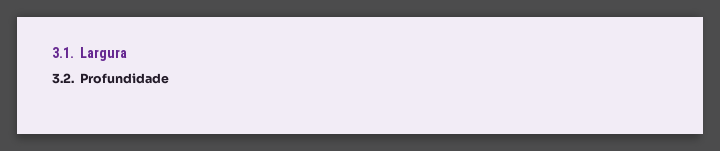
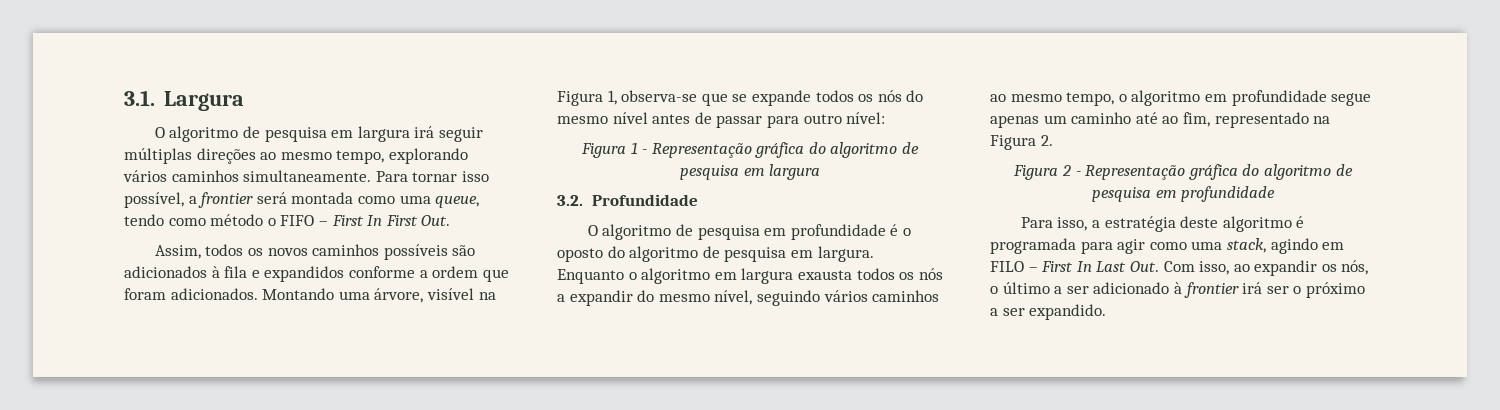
+ O algoritmo de pesquisa em largura irá seguir múltiplas direções ao mesmo tempo, explorando vários caminhos simultaneamente. Para tornar isso possível, a frontier será montada como uma queue, tendo como método o FIFO – First In First Out.
+ Assim, todos os novos caminhos possíveis são adicionados à fila e expandidos conforme a ordem que foram adicionados. Montando uma árvore, visível na Figura 1, observa-se que se expande todos os nós do mesmo nível antes de passar para outro nível:
+ Figura 1 - Representação gráfica do algoritmo de pesquisa em largura
  3.2. Profundidade
+ O algoritmo de pesquisa em profundidade é o oposto do algoritmo de pesquisa em largura. Enquanto o algoritmo em largura exausta todos os nós a expandir do mesmo nível, seguindo vários caminhos ao mesmo tempo, o algoritmo em profundidade segue apenas um caminho até ao fim, representado na Figura 2.
+ Figura 2 - Representação gráfica do algoritmo de pesquisa em profundidade
+ Para isso, a estratégia deste algoritmo é programada para agir como uma stack, agindo em FILO – First In Last Out. Com isso, ao expandir os nós, o último a ser adicionado à frontier irá ser o próximo a ser expandido.

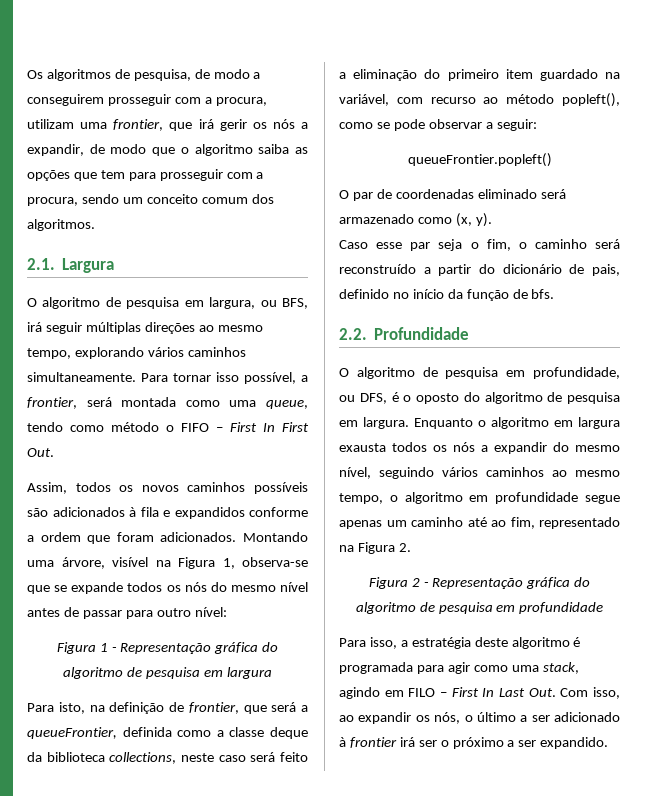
- 3.1. Largura
+ Os algoritmos de pesquisa, de modo a conseguirem prosseguir com a procura, utilizam uma frontier, que irá gerir os nós a expandir, de modo que o algoritmo saiba as opções que tem para prosseguir com a procura, sendo um conceito comum dos algoritmos.
+ 2.1. Largura
- O algoritmo de pesquisa em largura irá seguir múltiplas direções ao mesmo tempo, explorando vários caminhos simultaneamente.
+ O algoritmo de pesquisa em largura, ou BFS, irá seguir múltiplas direções ao mesmo tempo, explorando vários caminhos simultaneamente.
- Para tornar isso possível, a frontier será montada como uma queue, tendo como método o FIFO – First In First Out.
+ Para tornar isso possível, a frontier, será montada como uma queue, tendo como método o FIFO – First In First Out.
- 3.2. Profundidade
+ Para isto, na definição de frontier, que será a queueFrontier, definida como a classe deque da biblioteca collections, neste caso será feito a eliminação do primeiro item guardado na variável, com recurso ao método popleft(), como se pode observar a seguir:
+ queueFrontier.popleft()
+ O par de coordenadas eliminado será armazenado como (x, y).
+ Caso esse par seja o fim, o caminho será reconstruído a partir do dicionário de pais, definido no início da função de bfs.
+ 2.2. Profundidade
- O algoritmo de pesquisa em profundidade é o oposto do algoritmo de pesquisa em largura.
+ O algoritmo de pesquisa em profundidade, ou DFS, é o oposto do algoritmo de pesquisa em largura.

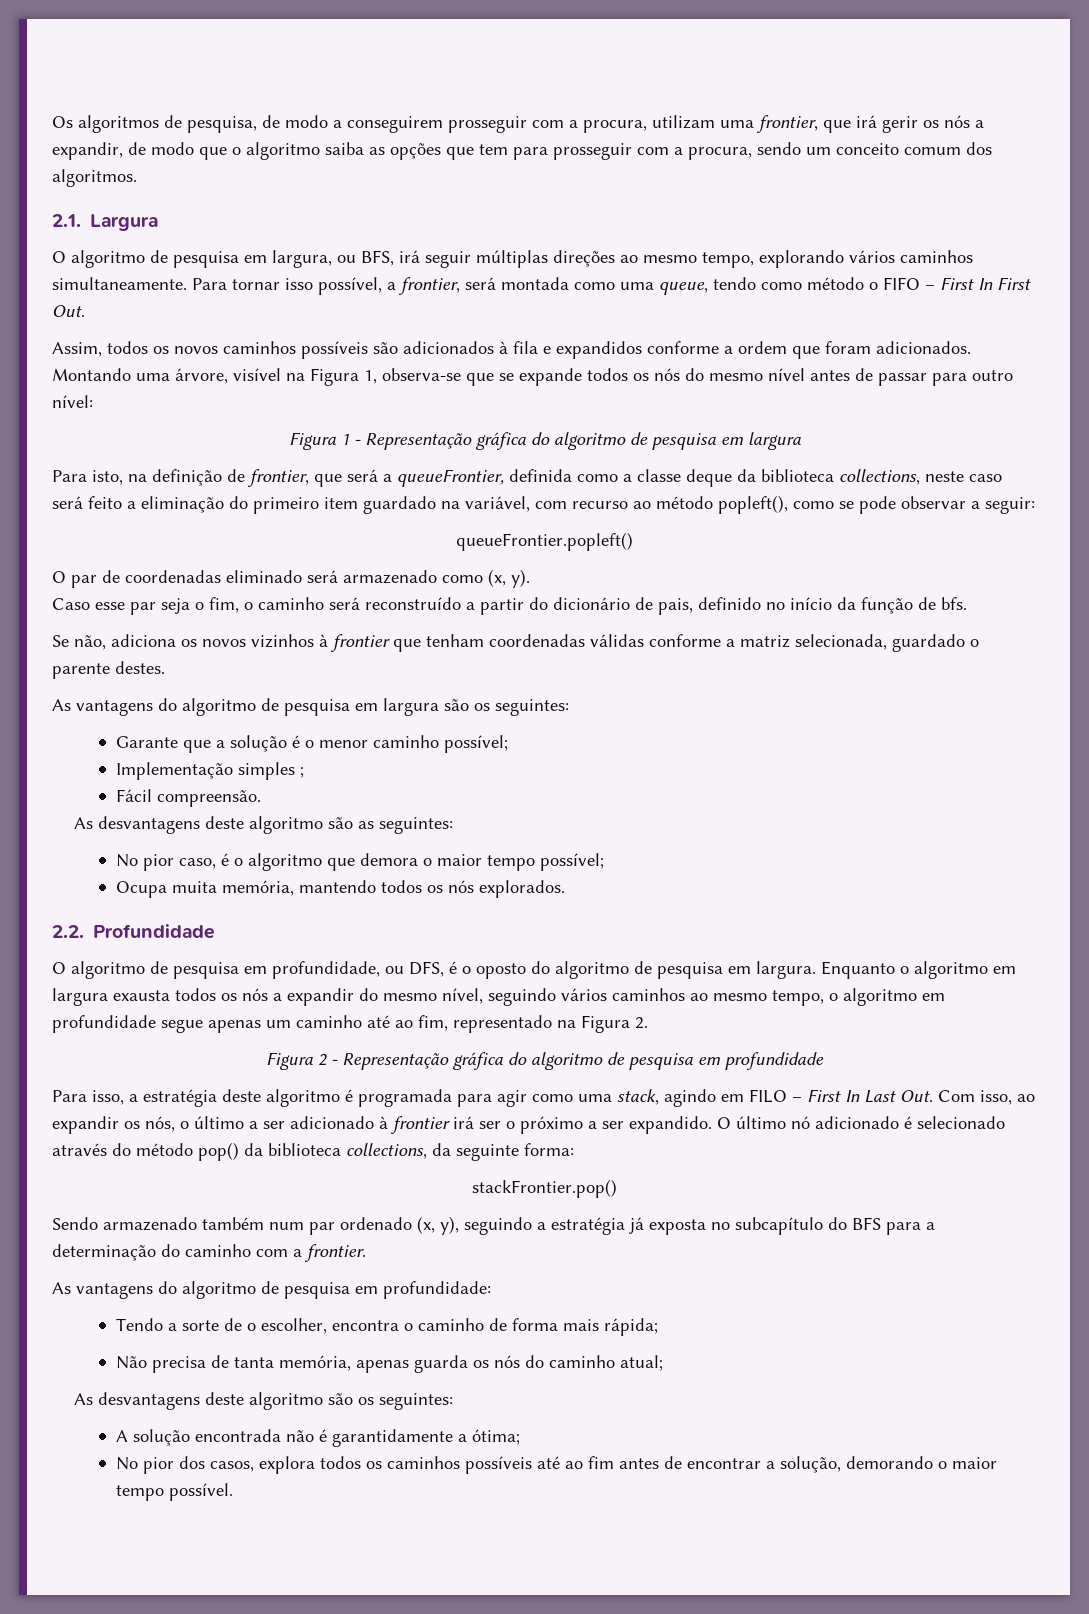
+ Se não, adiciona os novos vizinhos à frontier que tenham coordenadas válidas conforme a matriz selecionada, guardado o parente destes.
+ As vantagens do algoritmo de pesquisa em largura são os seguintes:
+ Garante que a solução é o menor caminho possível;
+ Implementação simples ;
+ Fácil compreensão.
+ As desvantagens deste algoritmo são as seguintes:
+ No pior caso, é o algoritmo que demora o maior tempo possível;
+ Ocupa muita memória, mantendo todos os nós explorados.
+ O último nó adicionado é selecionado através do método pop() da biblioteca collections, da seguinte forma:
+ stackFrontier.pop()
+ Sendo armazenado também num par ordenado (x, y), seguindo a estratégia já exposta no subcapítulo do BFS para a determinação do caminho com a frontier.
+ As vantagens do algoritmo de pesquisa em profundidade:
+ Tendo a sorte de o escolher, encontra o caminho de forma mais rápida;
+ Não precisa de tanta memória, apenas guarda os nós do caminho atual;
+ As desvantagens deste algoritmo são os seguintes:
+ A solução encontrada não é garantidamente a ótima;
+ No pior dos casos, explora todos os caminhos possíveis até ao fim antes de encontrar a solução, demorando o maior tempo possível.

